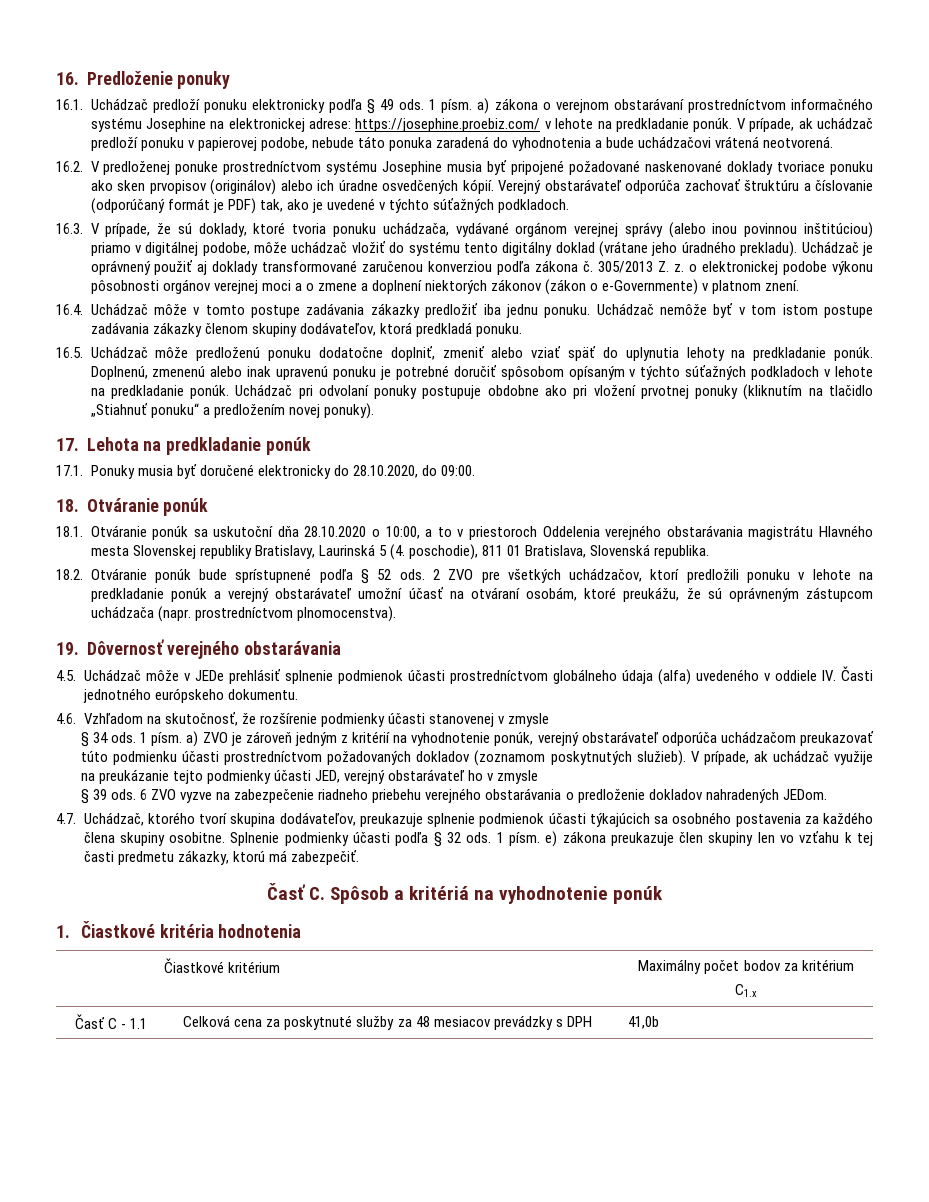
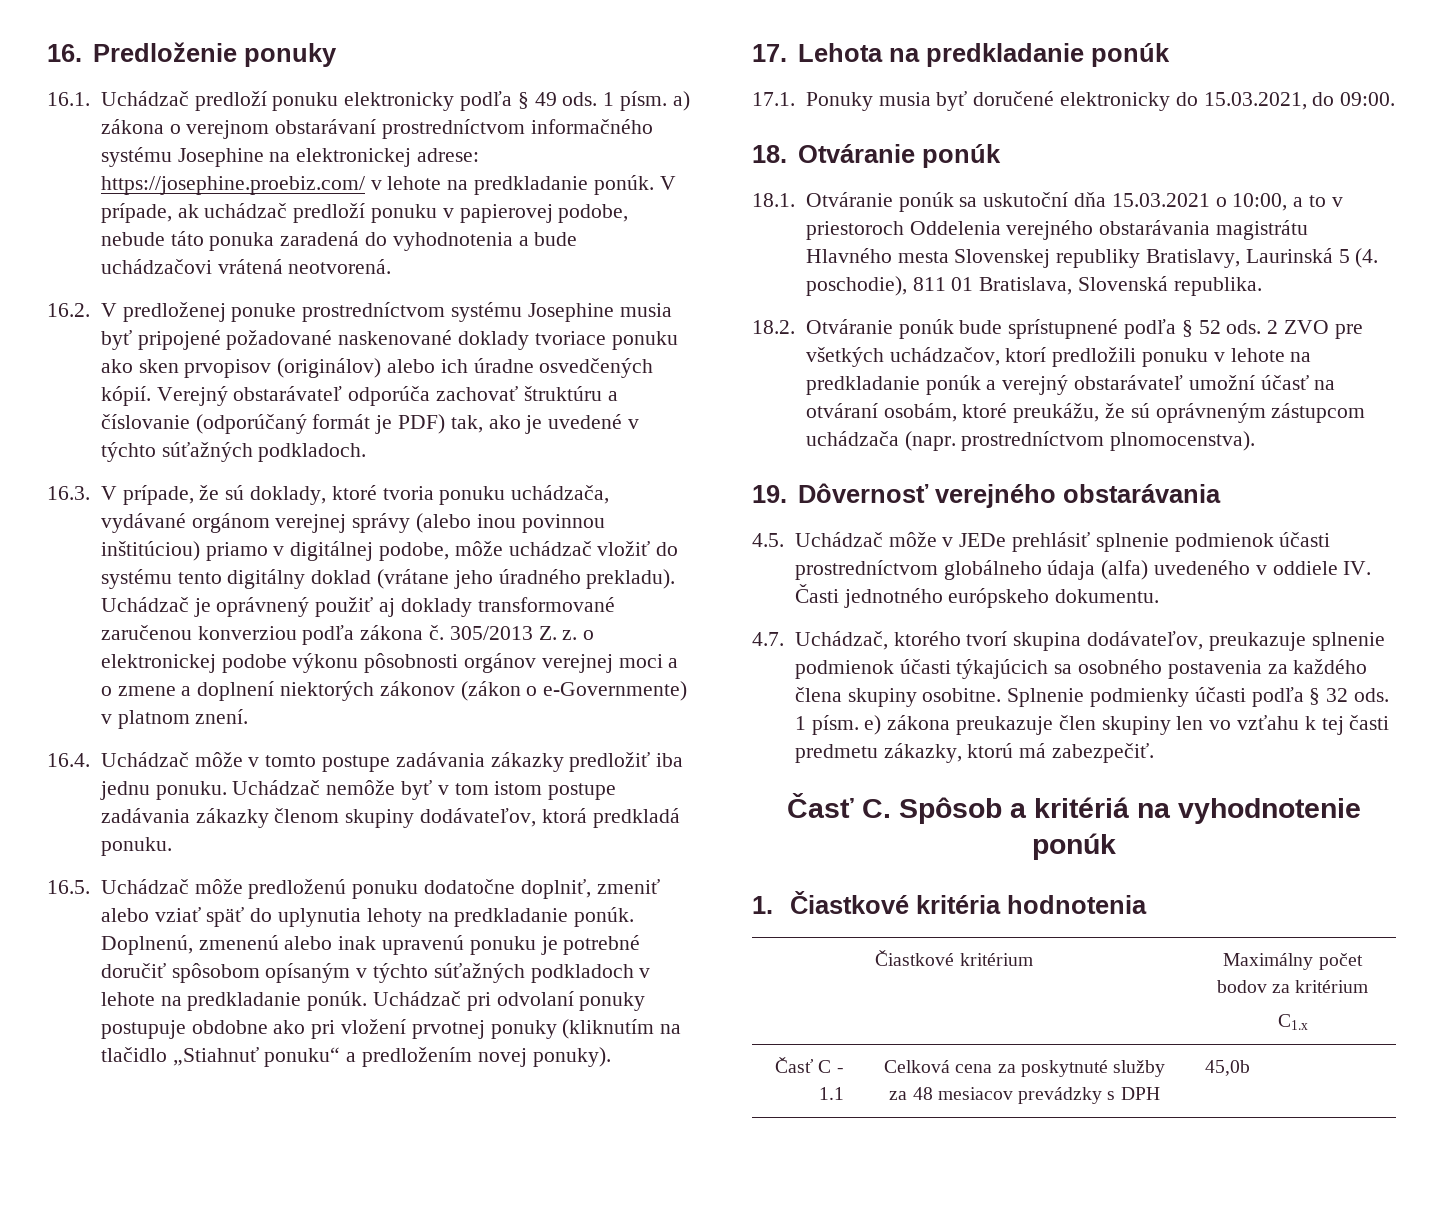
- 17.1. Ponuky musia byť doručené elektronicky do 28.10.2020, do 09:00.
+ 17.1. Ponuky musia byť doručené elektronicky do 15.03.2021, do 09:00.
- 18.1. Otváranie ponúk sa uskutoční dňa 28.10.2020 o 10:00, a to v priestoroch Oddelenia verejného obstarávania magistrátu Hlavného mesta Slovenskej republiky Bratislavy, Laurinská 5 (4. poschodie), 811 01 Bratislava, Slovenská republika.
+ 18.1. Otváranie ponúk sa uskutoční dňa 15.03.2021 o 10:00, a to v priestoroch Oddelenia verejného obstarávania magistrátu Hlavného mesta Slovenskej republiky Bratislavy, Laurinská 5 (4. poschodie), 811 01 Bratislava, Slovenská republika.
- 4.6. Vzhľadom na skutočnosť, že rozšírenie podmienky účasti stanovenej v zmysle
- § 34 ods. 1 písm. a) ZVO je zároveň jedným z kritérií na vyhodnotenie ponúk, verejný obstarávateľ odporúča uchádzačom preukazovať túto podmienku účasti prostredníctvom požadovaných dokladov (zoznamom poskytnutých služieb). V prípade, ak uchádzač využije na preukázanie tejto podmienky účasti JED, verejný obstarávateľ ho v zmysle
- § 39 ods. 6 ZVO vyzve na zabezpečenie riadneho priebehu verejného obstarávania o predloženie dokladov nahradených JEDom.
- Časť C - 1.1 | Celková cena za poskytnuté služby za 48 mesiacov prevádzky s DPH | 41,0b
+ Časť C - 1.1 | Celková cena za poskytnuté služby za 48 mesiacov prevádzky s DPH | 45,0b

